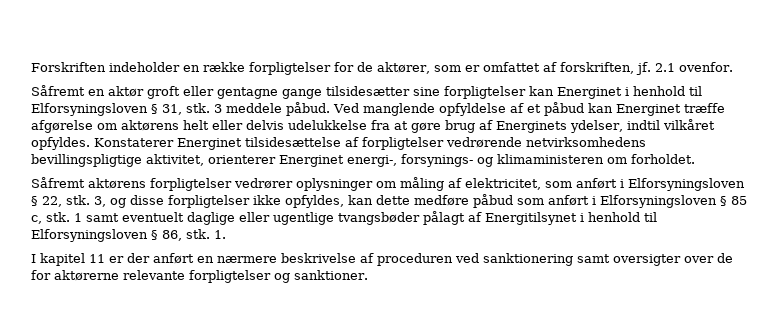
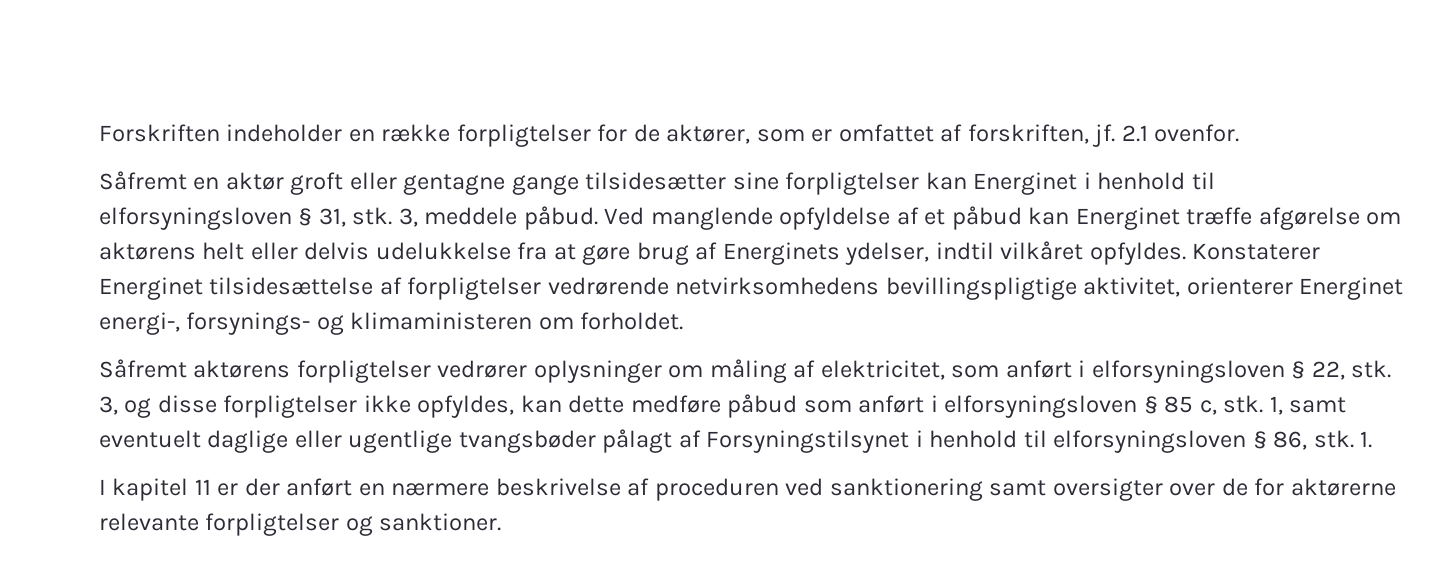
- Såfremt en aktør groft eller gentagne gange tilsidesætter sine forpligtelser kan Energinet i henhold til Elforsyningsloven § 31, stk.
+ Såfremt en aktør groft eller gentagne gange tilsidesætter sine forpligtelser kan Energinet i henhold til elforsyningsloven § 31, stk.
- 3 meddele påbud.
+ 3, meddele påbud.
- Såfremt aktørens forpligtelser vedrører oplysninger om måling af elektricitet, som anført i Elforsyningsloven § 22, stk.
+ Såfremt aktørens forpligtelser vedrører oplysninger om måling af elektricitet, som anført i elforsyningsloven § 22, stk.
- 3, og disse forpligtelser ikke opfyldes, kan dette medføre påbud som anført i Elforsyningsloven § 85 c, stk.
+ 3, og disse forpligtelser ikke opfyldes, kan dette medføre påbud som anført i elforsyningsloven § 85 c, stk.
- 1 samt eventuelt daglige eller ugentlige tvangsbøder pålagt af Energitilsynet i henhold til Elforsyningsloven § 86, stk.
+ 1, samt eventuelt daglige eller ugentlige tvangsbøder pålagt af Forsyningstilsynet i henhold til elforsyningsloven § 86, stk.

